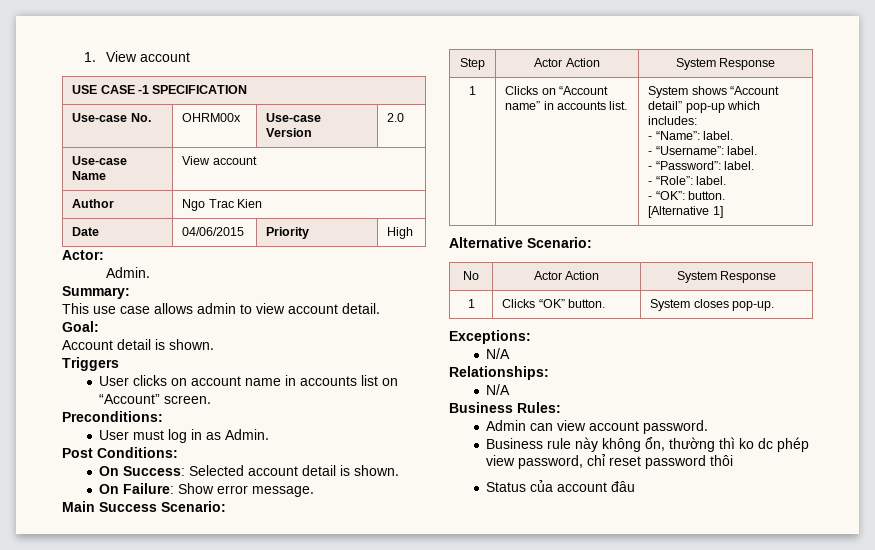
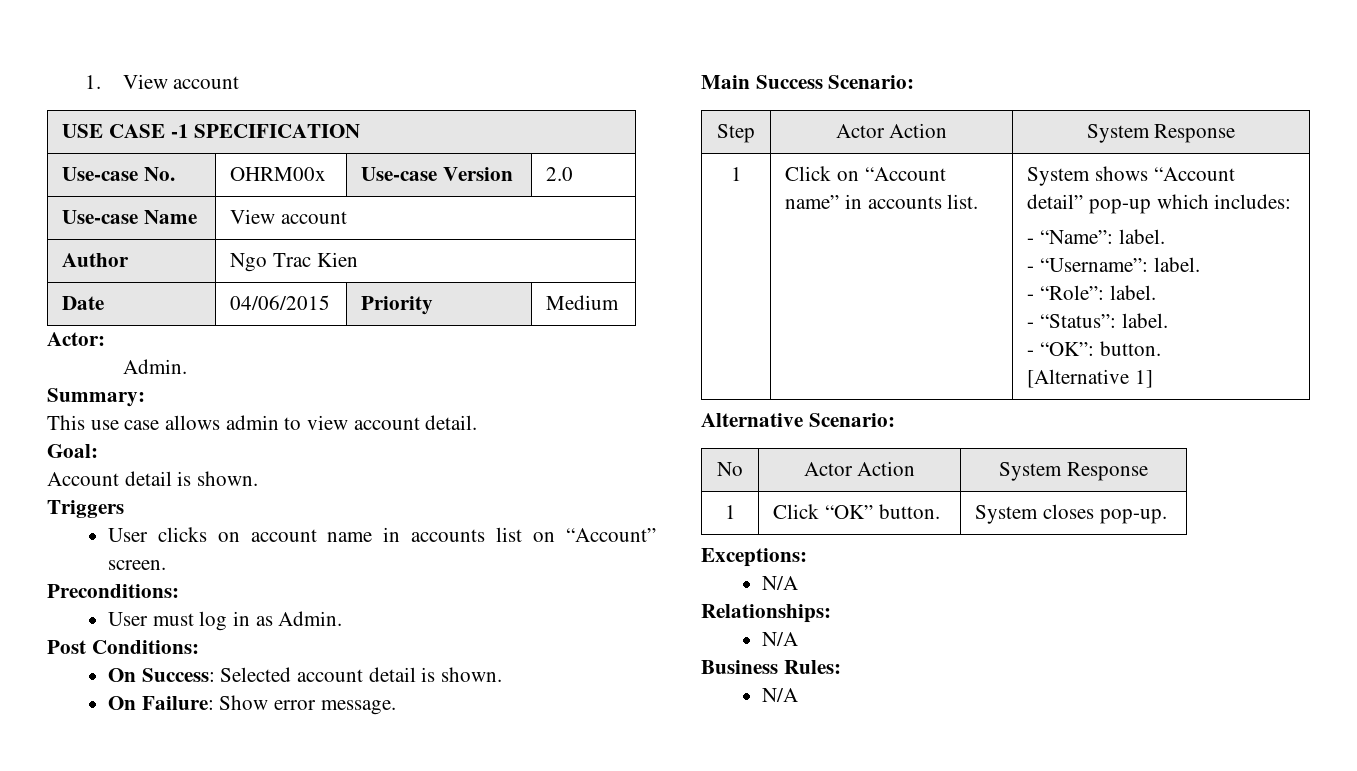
- Date | 04/06/2015 | Priority | High
+ Date | 04/06/2015 | Priority | Medium
- 1 | Clicks on “Account name” in accounts list. | System shows “Account detail” pop-up which includes:
+ 1 | Click on “Account name” in accounts list. | System shows “Account detail” pop-up which includes:
  - “Name”: label.
  - “Username”: label.
- - “Password”: label.
  - “Role”: label.
+ - “Status”: label.
- 1 | Clicks “OK” button. | System closes pop-up.
+ 1 | Click “OK” button. | System closes pop-up.
  Business Rules:
- Admin can view account password.
- Business rule này không ổn, thường thì ko dc phép view password, chỉ reset password thôi
- Status của account đâu
+ N/A

